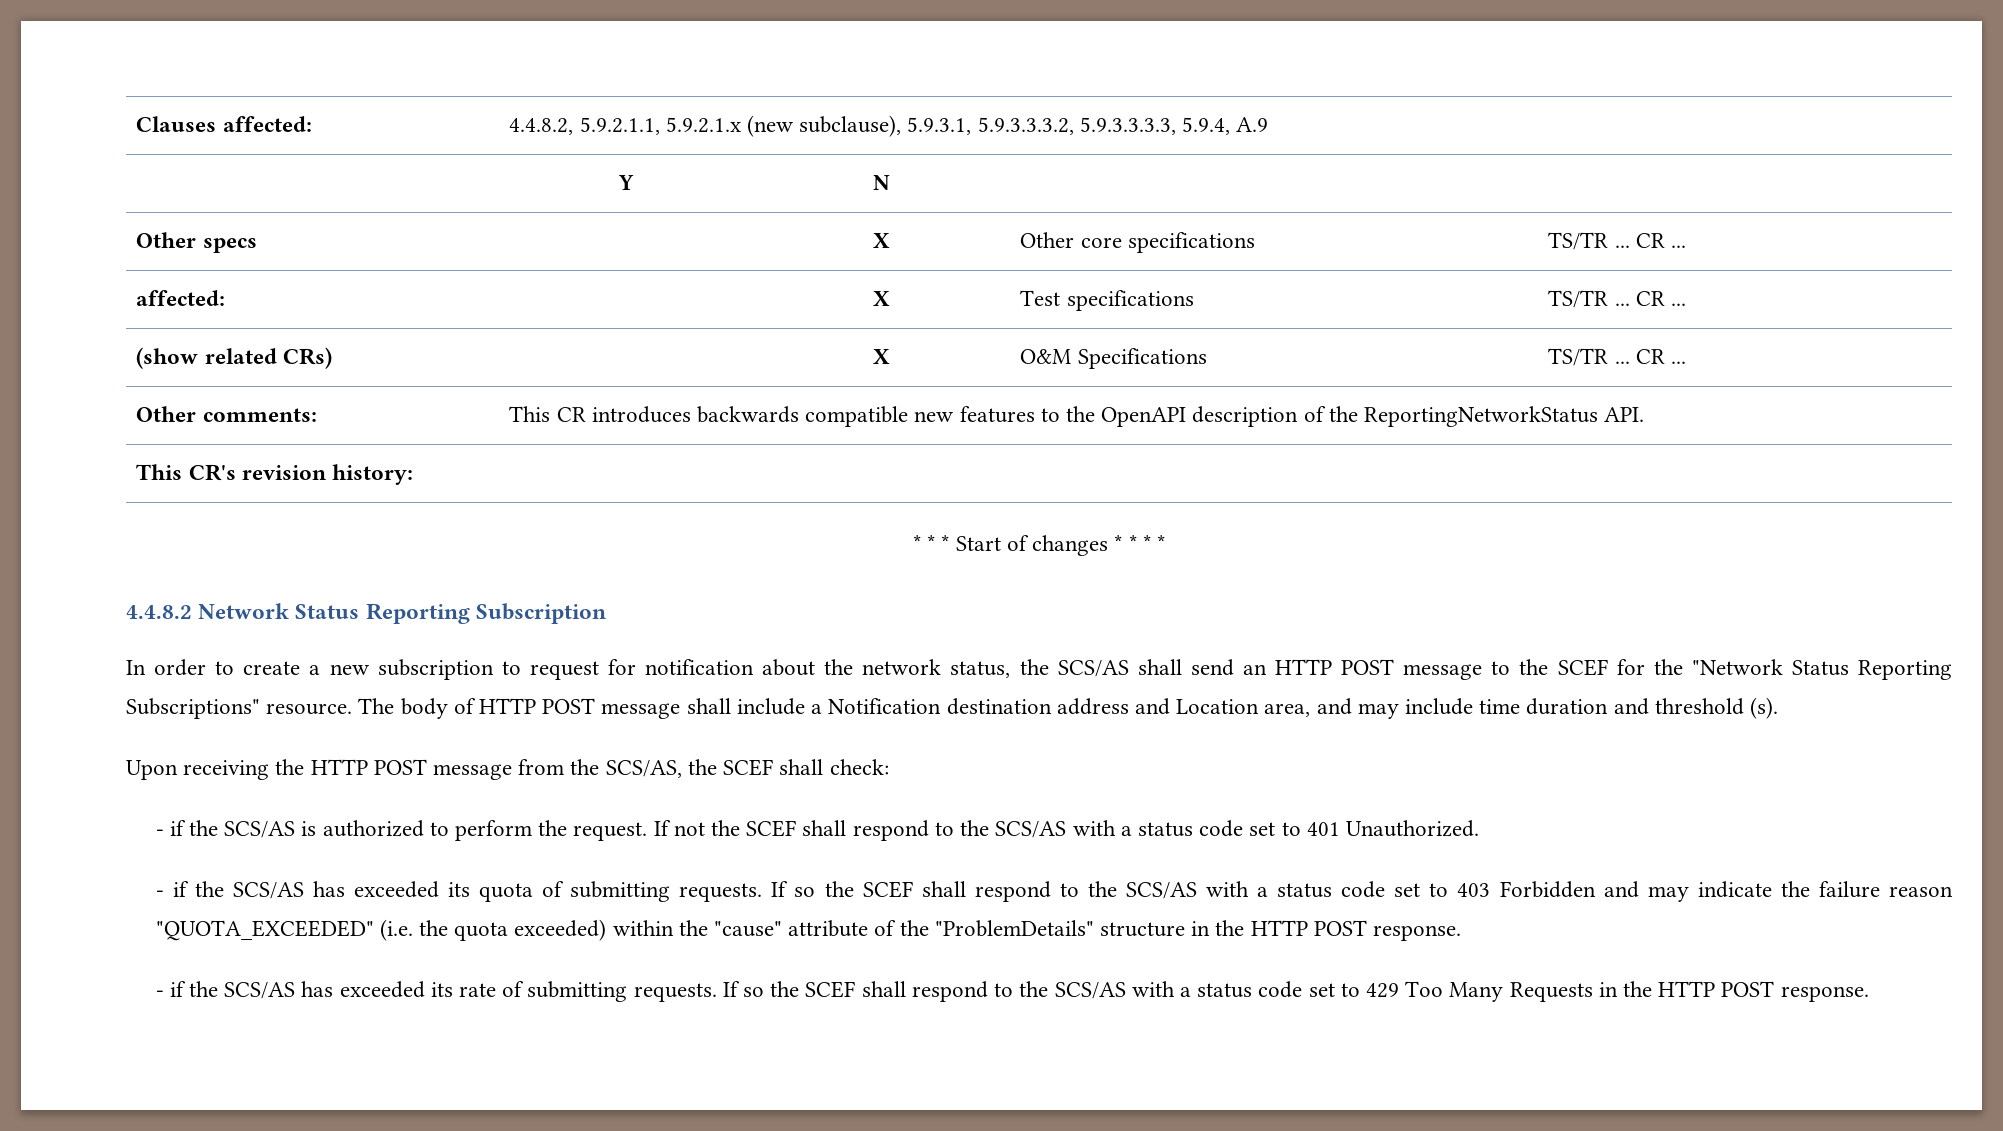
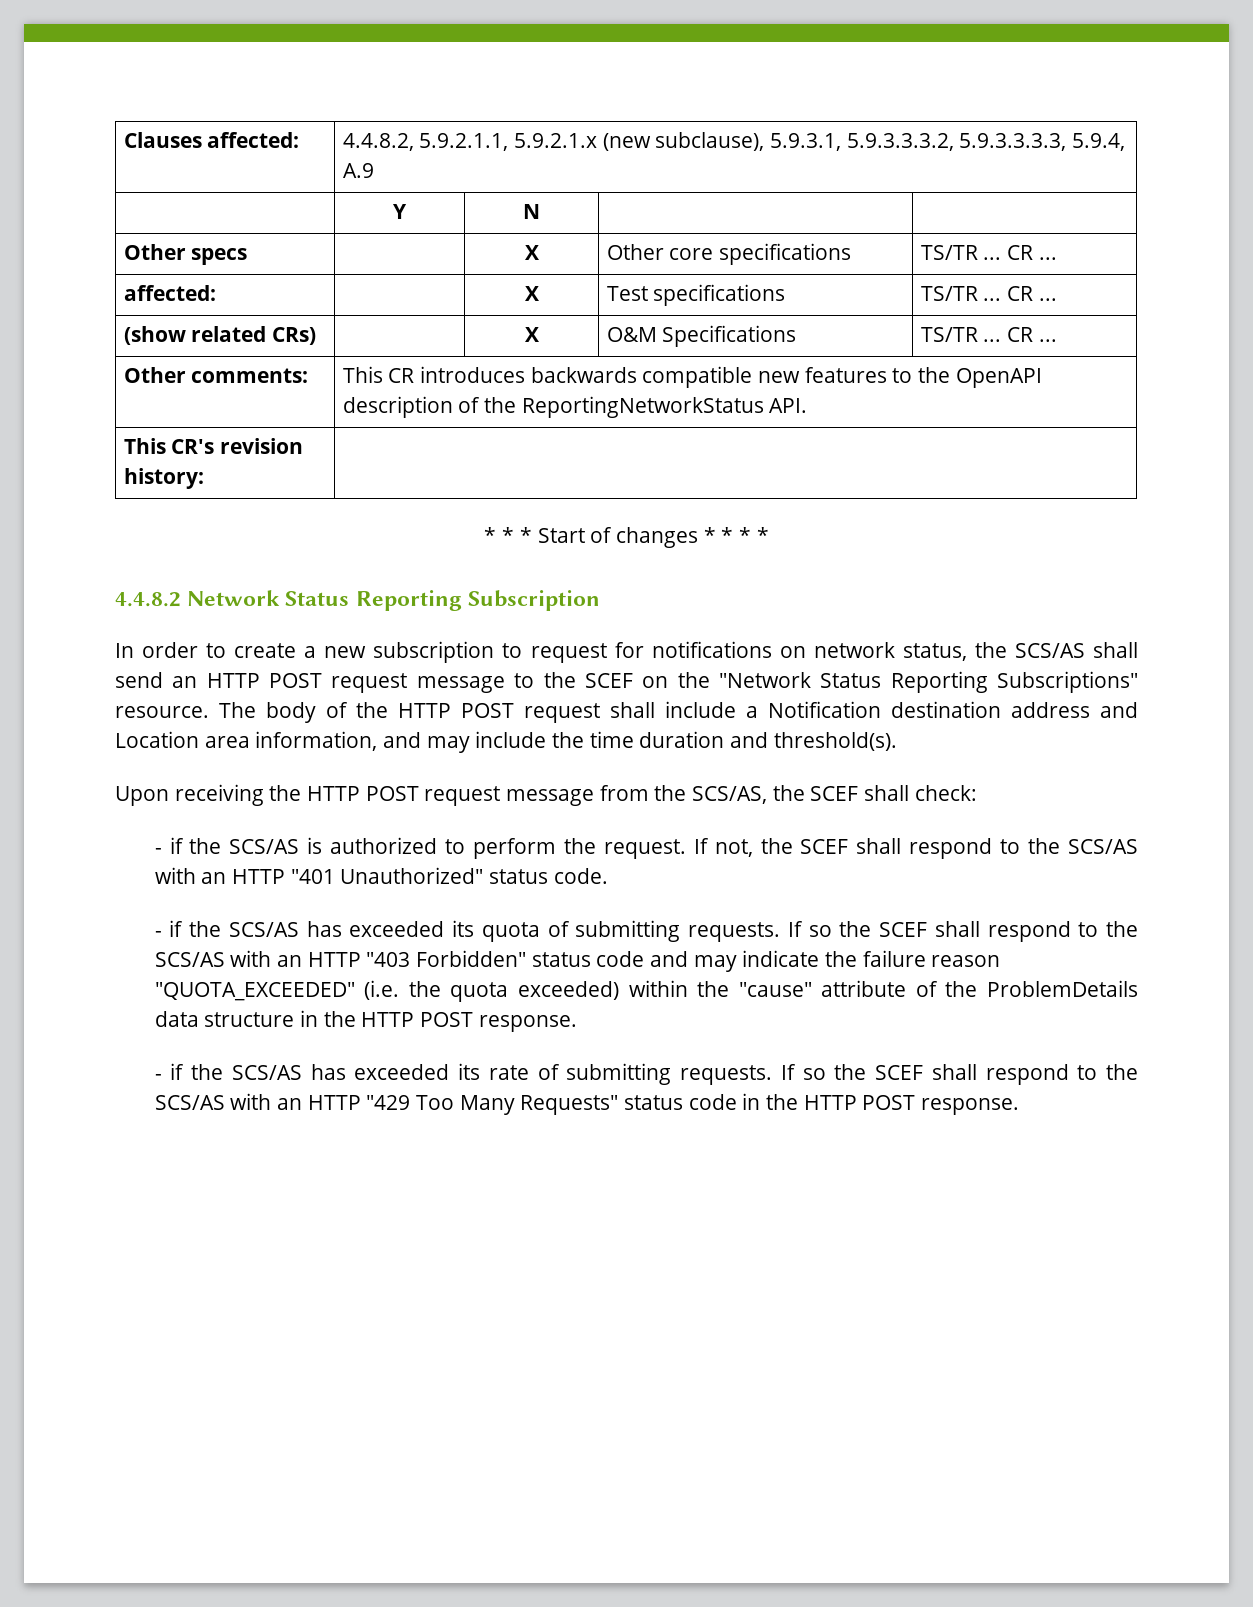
- In order to create a new subscription to request for notification about the network status, the SCS/AS shall send an HTTP POST message to the SCEF for the "Network Status Reporting Subscriptions" resource.
+ In order to create a new subscription to request for notifications on network status, the SCS/AS shall send an HTTP POST request message to the SCEF on the "Network Status Reporting Subscriptions" resource.
- The body of HTTP POST message shall include a Notification destination address and Location area, and may include time duration and threshold (s).
+ The body of the HTTP POST request shall include a Notification destination address and Location area information, and may include the time duration and threshold(s).
- Upon receiving the HTTP POST message from the SCS/AS, the SCEF shall check:
+ Upon receiving the HTTP POST request message from the SCS/AS, the SCEF shall check:
- If not the SCEF shall respond to the SCS/AS with a status code set to 401 Unauthorized.
+ If not, the SCEF shall respond to the SCS/AS with an HTTP "401 Unauthorized" status code.
- If so the SCEF shall respond to the SCS/AS with a status code set to 403 Forbidden and may indicate the failure reason "QUOTA_EXCEEDED" (i.e. the quota exceeded) within the "cause" attribute of the "ProblemDetails" structure in the HTTP POST response.
+ If so the SCEF shall respond to the SCS/AS with an HTTP "403 Forbidden" status code and may indicate the failure reason "QUOTA_EXCEEDED" (i.e. the quota exceeded) within the "cause" attribute of the ProblemDetails data structure in the HTTP POST response.
- If so the SCEF shall respond to the SCS/AS with a status code set to 429 Too Many Requests in the HTTP POST response.
+ If so the SCEF shall respond to the SCS/AS with an HTTP "429 Too Many Requests" status code in the HTTP POST response.

